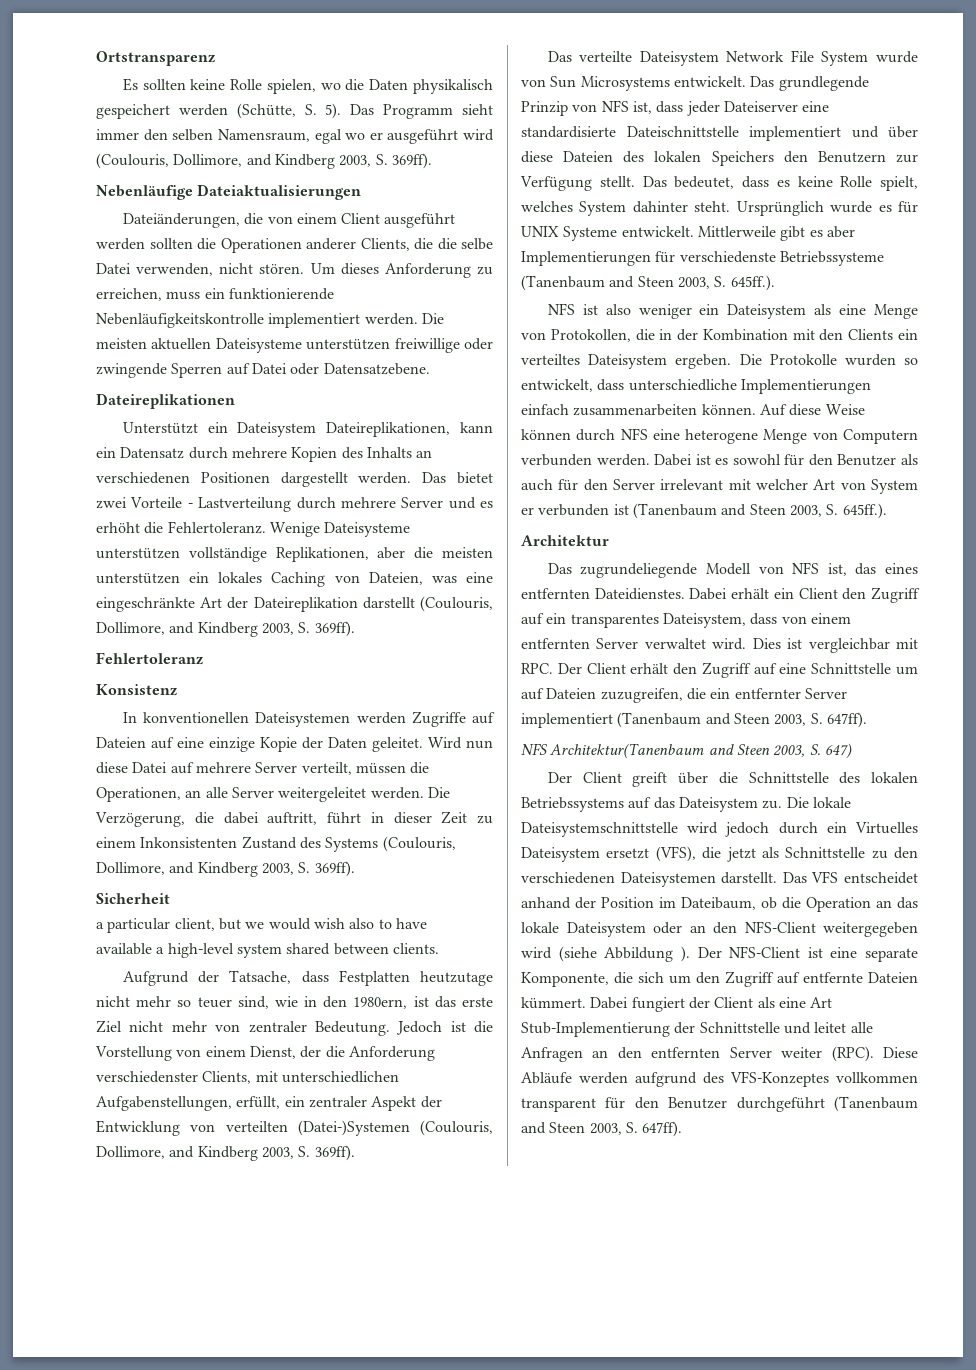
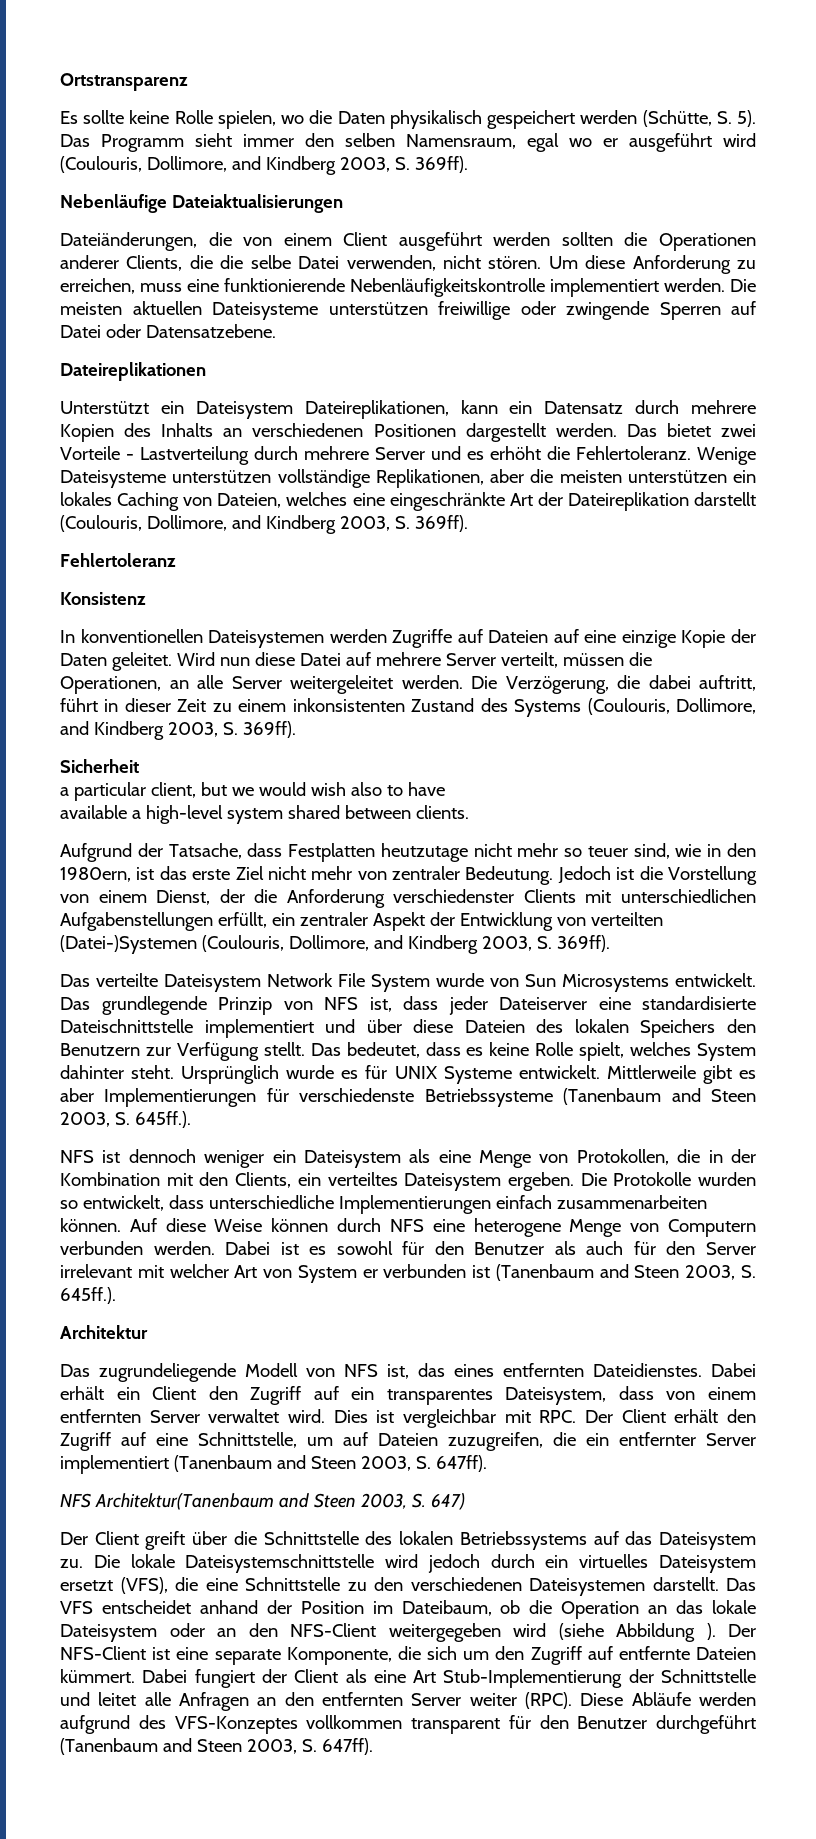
- Es sollten keine Rolle spielen, wo die Daten physikalisch gespeichert werden (Schütte, S. 5).
+ Es sollte keine Rolle spielen, wo die Daten physikalisch gespeichert werden (Schütte, S. 5).
- Um dieses Anforderung zu erreichen, muss ein funktionierende Nebenläufigkeitskontrolle implementiert werden.
+ Um diese Anforderung zu erreichen, muss eine funktionierende Nebenläufigkeitskontrolle implementiert werden.
- Wenige Dateisysteme unterstützen vollständige Replikationen, aber die meisten unterstützen ein lokales Caching von Dateien, was eine eingeschränkte Art der Dateireplikation darstellt (Coulouris, Dollimore, and Kindberg 2003, S. 369ff).
+ Wenige Dateisysteme unterstützen vollständige Replikationen, aber die meisten unterstützen ein lokales Caching von Dateien, welches eine eingeschränkte Art der Dateireplikation darstellt (Coulouris, Dollimore, and Kindberg 2003, S. 369ff).
- Die Verzögerung, die dabei auftritt, führt in dieser Zeit zu einem Inkonsistenten Zustand des Systems (Coulouris, Dollimore, and Kindberg 2003, S. 369ff).
+ Die Verzögerung, die dabei auftritt, führt in dieser Zeit zu einem inkonsistenten Zustand des Systems (Coulouris, Dollimore, and Kindberg 2003, S. 369ff).
- Jedoch ist die Vorstellung von einem Dienst, der die Anforderung verschiedenster Clients, mit unterschiedlichen Aufgabenstellungen, erfüllt, ein zentraler Aspekt der Entwicklung von verteilten (Datei-)Systemen (Coulouris, Dollimore, and Kindberg 2003, S. 369ff).
+ Jedoch ist die Vorstellung von einem Dienst, der die Anforderung verschiedenster Clients mit unterschiedlichen Aufgabenstellungen erfüllt, ein zentraler Aspekt der Entwicklung von verteilten (Datei-)Systemen (Coulouris, Dollimore, and Kindberg 2003, S. 369ff).
- NFS ist also weniger ein Dateisystem als eine Menge von Protokollen, die in der Kombination mit den Clients ein verteiltes Dateisystem ergeben.
+ NFS ist dennoch weniger ein Dateisystem als eine Menge von Protokollen, die in der Kombination mit den Clients, ein verteiltes Dateisystem ergeben.
- Dies ist vergleichbar mit RPC. Der Client erhält den Zugriff auf eine Schnittstelle um auf Dateien zuzugreifen, die ein entfernter Server implementiert (Tanenbaum and Steen 2003, S. 647ff).
+ Dies ist vergleichbar mit RPC. Der Client erhält den Zugriff auf eine Schnittstelle, um auf Dateien zuzugreifen, die ein entfernter Server implementiert (Tanenbaum and Steen 2003, S. 647ff).
- Die lokale Dateisystemschnittstelle wird jedoch durch ein Virtuelles Dateisystem ersetzt (VFS), die jetzt als Schnittstelle zu den verschiedenen Dateisystemen darstellt.
+ Die lokale Dateisystemschnittstelle wird jedoch durch ein virtuelles Dateisystem ersetzt (VFS), die eine Schnittstelle zu den verschiedenen Dateisystemen darstellt.

